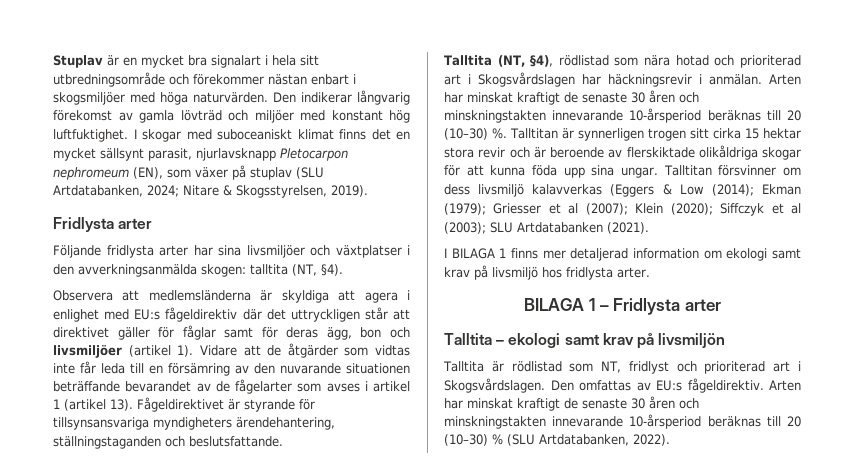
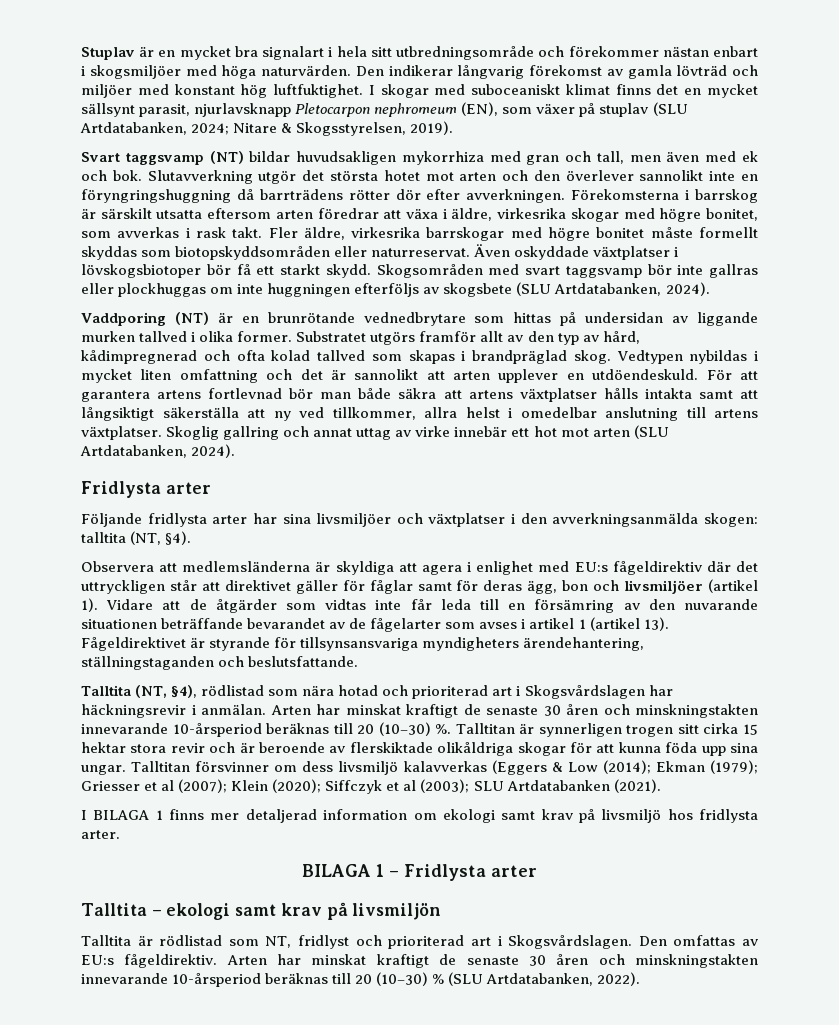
+ Svart taggsvamp (NT) bildar huvudsakligen mykorrhiza med gran och tall, men även med ek och bok. Slutavverkning utgör det största hotet mot arten och den överlever sannolikt inte en föryngringshuggning då barrträdens rötter dör efter avverkningen. Förekomsterna i barrskog är särskilt utsatta eftersom arten föredrar att växa i äldre, virkesrika skogar med högre bonitet, som avverkas i rask takt. Fler äldre, virkesrika barrskogar med högre bonitet måste formellt skyddas som biotopskyddsområden eller naturreservat. Även oskyddade växtplatser i lövskogsbiotoper bör få ett starkt skydd. Skogsområden med svart taggsvamp bör inte gallras eller plockhuggas om inte huggningen efterföljs av skogsbete (SLU Artdatabanken, 2024).
+ Vaddporing (NT) är en brunrötande vednedbrytare som hittas på undersidan av liggande murken tallved i olika former. Substratet utgörs framför allt av den typ av hård, kådimpregnerad och ofta kolad tallved som skapas i brandpräglad skog. Vedtypen nybildas i mycket liten omfattning och det är sannolikt att arten upplever en utdöendeskuld. För att garantera artens fortlevnad bör man både säkra att artens växtplatser hålls intakta samt att långsiktigt säkerställa att ny ved tillkommer, allra helst i omedelbar anslutning till artens växtplatser. Skoglig gallring och annat uttag av virke innebär ett hot mot arten (SLU Artdatabanken, 2024).

